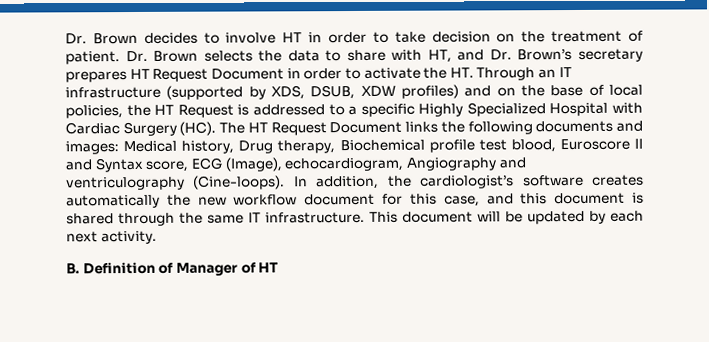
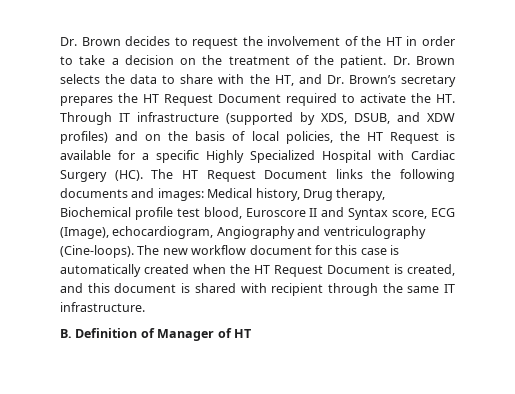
- Dr. Brown decides to involve HT in order to take decision on the treatment of patient.
+ Dr. Brown decides to request the involvement of the HT in order to take a decision on the treatment of the patient.
- Dr. Brown selects the data to share with HT, and Dr. Brown’s secretary prepares HT Request Document in order to activate the HT. Through an IT infrastructure (supported by XDS, DSUB, XDW profiles) and on the base of local policies, the HT Request is addressed to a specific Highly Specialized Hospital with Cardiac Surgery (HC). The HT Request Document links the following documents and images:
+ Dr. Brown selects the data to share with the HT, and Dr. Brown’s secretary prepares the HT Request Document required to activate the HT. Through IT infrastructure (supported by XDS, DSUB, and XDW profiles) and on the basis of local policies, the HT Request is available for a specific Highly Specialized Hospital with Cardiac Surgery (HC). The HT Request Document links the following documents and images:
- In addition, the cardiologist’s software creates automatically the new workflow document for this case, and this document is shared through the same IT infrastructure. This document will be updated by each next activity.
+ The new workflow document for this case is automatically created when the HT Request Document is created, and this document is shared with recipient through the same IT infrastructure.

